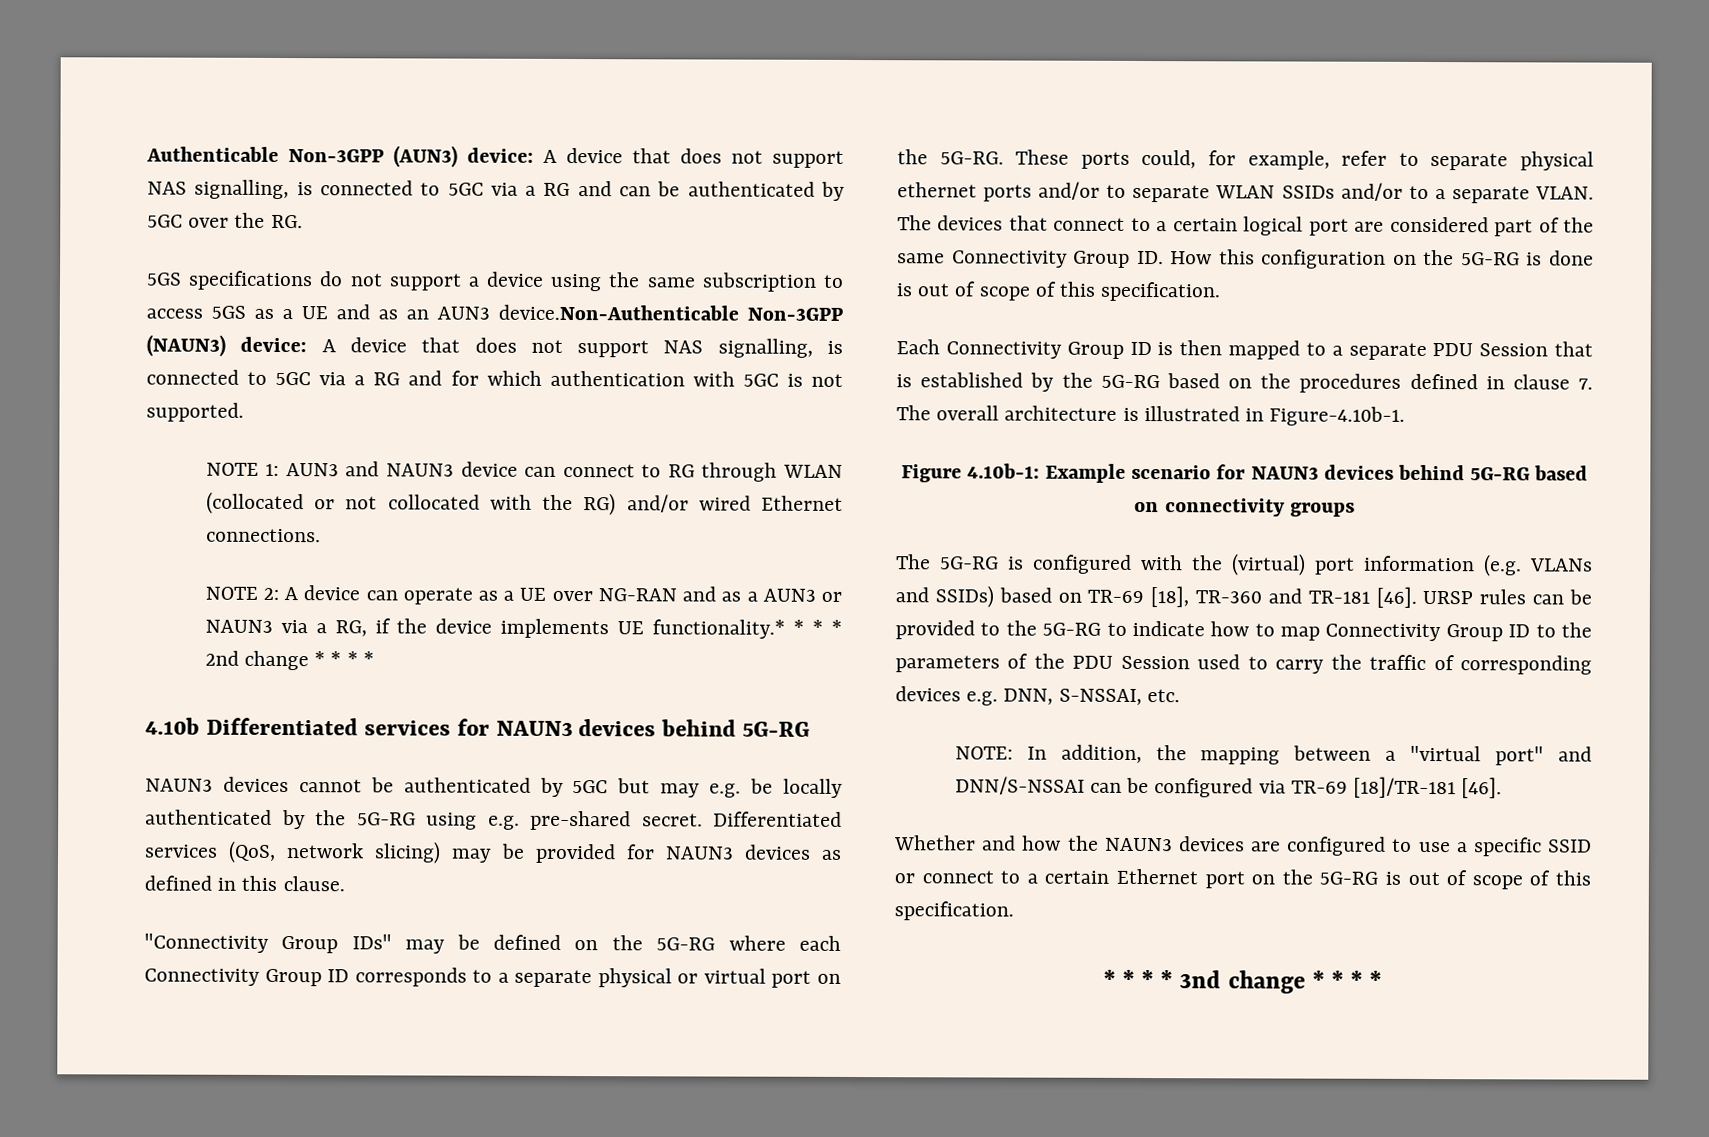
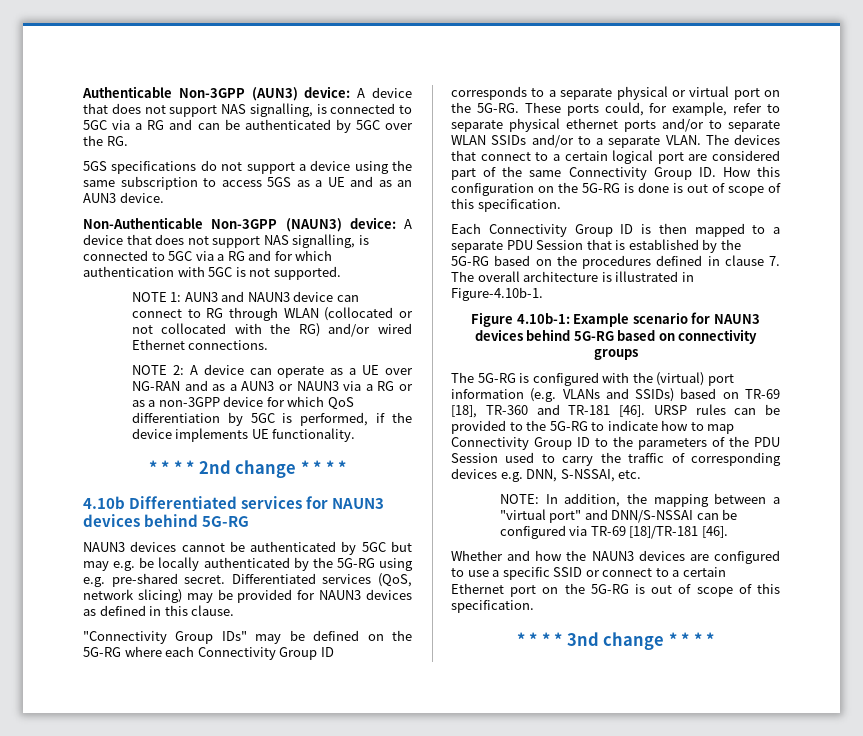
- 5GS specifications do not support a device using the same subscription to access 5GS as a UE and as an AUN3 device.Non-Authenticable Non-3GPP (NAUN3) device: A device that does not support NAS signalling, is connected to 5GC via a RG and for which authentication with 5GC is not supported.
+ 5GS specifications do not support a device using the same subscription to access 5GS as a UE and as an AUN3 device.
+ Non-Authenticable Non-3GPP (NAUN3) device: A device that does not support NAS signalling, is connected to 5GC via a RG and for which authentication with 5GC is not supported.
- NOTE 2: A device can operate as a UE over NG-RAN and as a AUN3 or NAUN3 via a RG, if the device implements UE functionality.* * * * 2nd change * * * *
+ NOTE 2: A device can operate as a UE over NG-RAN and as a AUN3 or NAUN3 via a RG or as a non-3GPP device for which QoS differentiation by 5GC is performed, if the device implements UE functionality.
+ * * * * 2nd change * * * *

